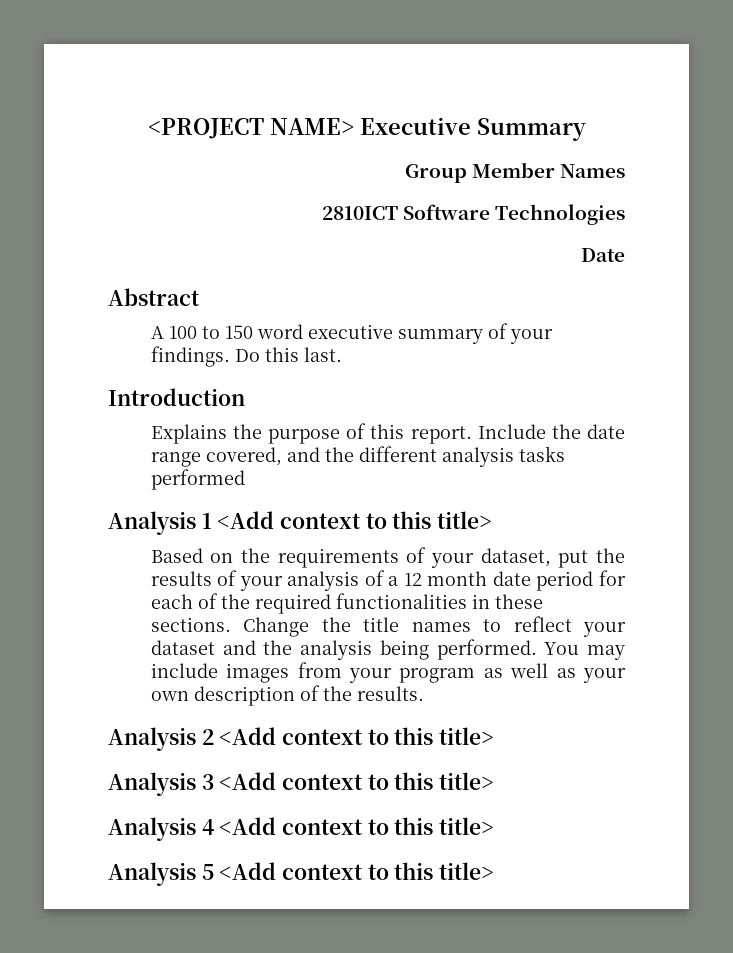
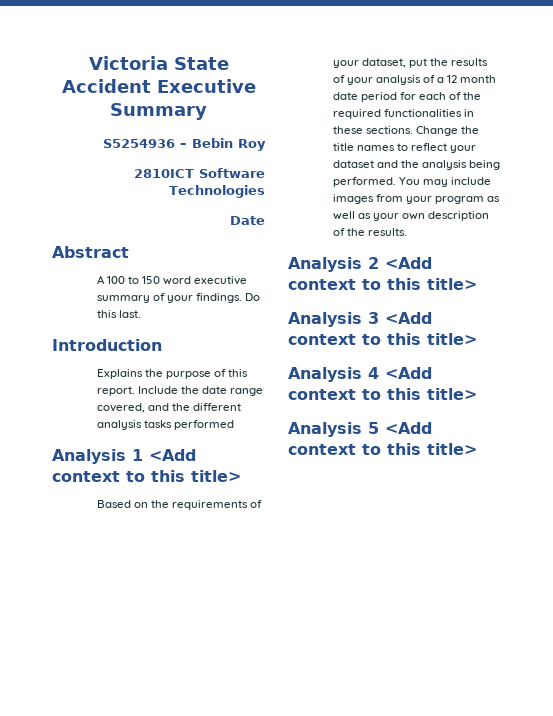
- <PROJECT NAME> Executive Summary
+ Victoria State Accident Executive Summary
- Group Member Names
+ S5254936 – Bebin Roy

